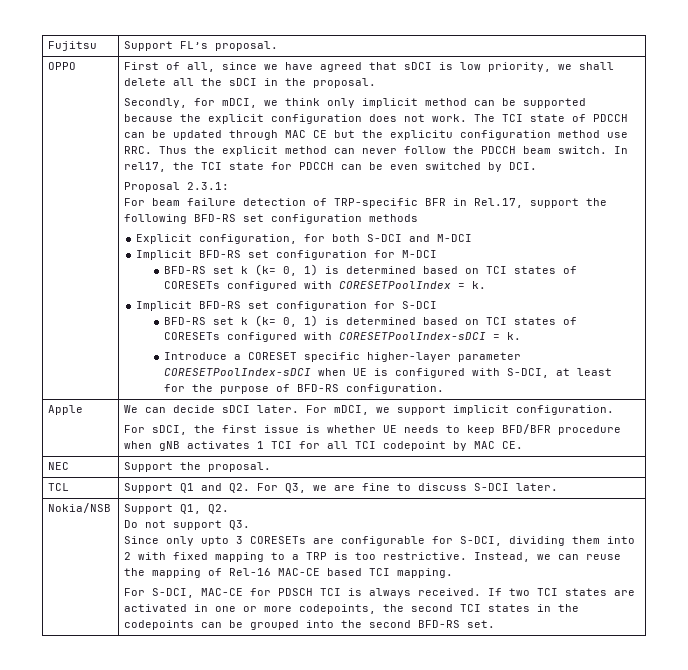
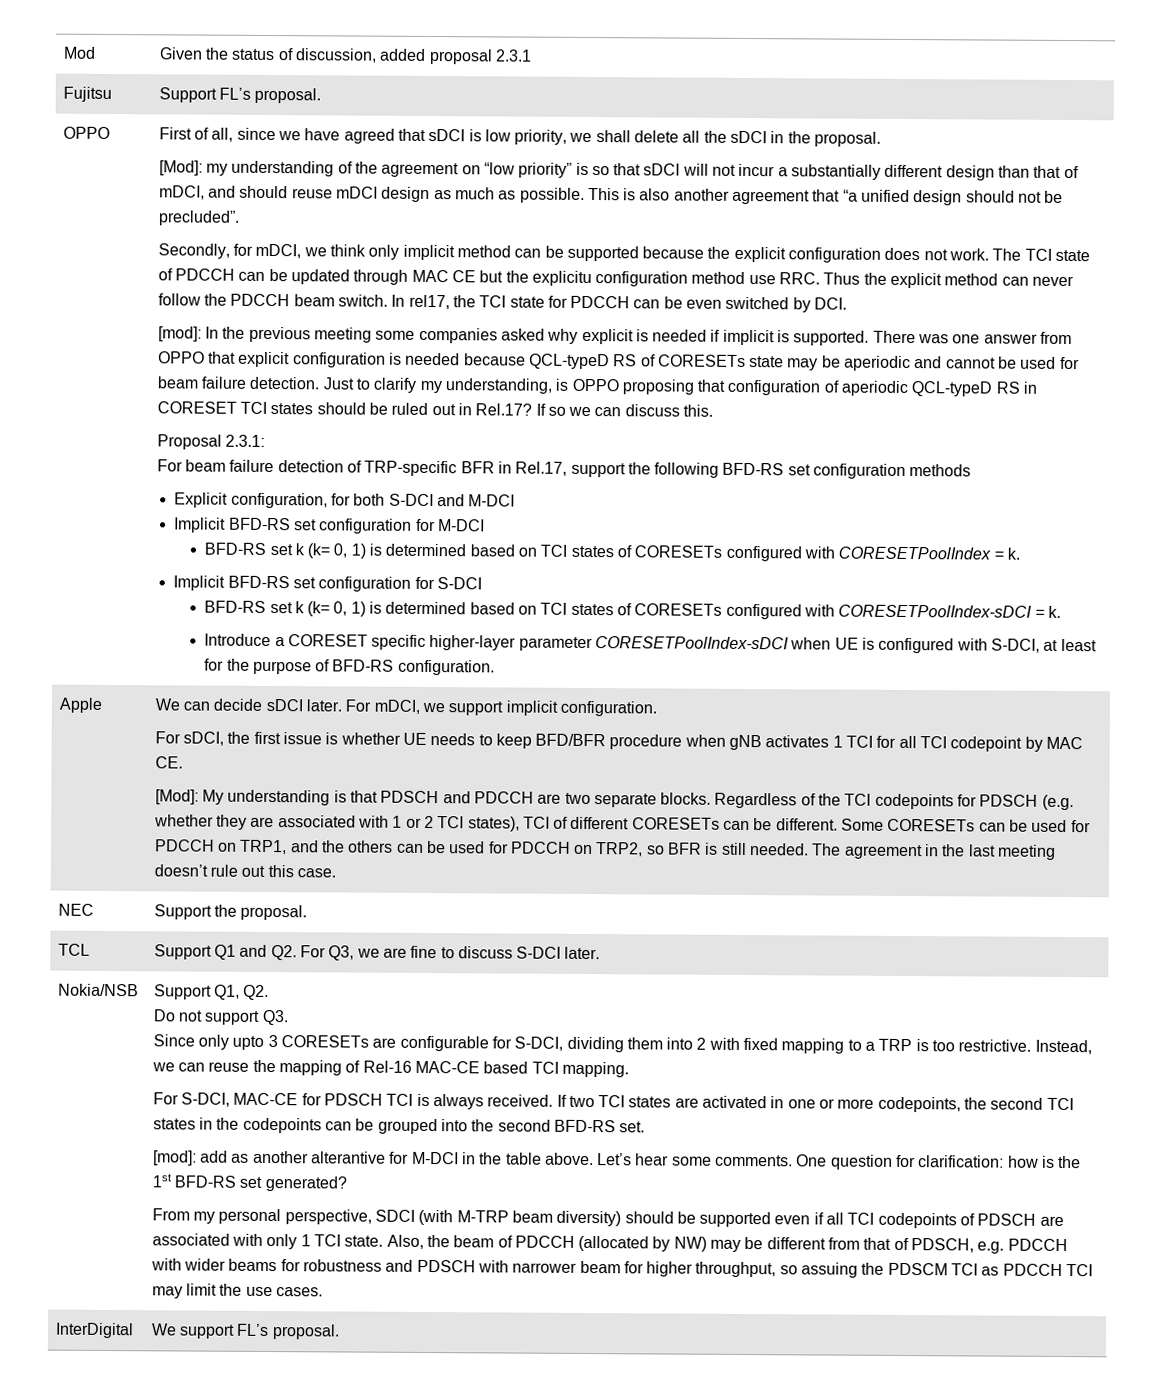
+ Mod | Given the status of discussion, added proposal 2.3.1
+ [Mod]: my understanding of the agreement on “low priority” is so that sDCI will not incur a substantially different design than that of mDCI, and should reuse mDCI design as much as possible. This is also another agreement that “a unified design should not be precluded”.
+ [mod]: In the previous meeting some companies asked why explicit is needed if implicit is supported. There was one answer from OPPO that explicit configuration is needed because QCL-typeD RS of CORESETs state may be aperiodic and cannot be used for beam failure detection. Just to clarify my understanding, is OPPO proposing that configuration of aperiodic QCL-typeD RS in CORESET TCI states should be ruled out in Rel.17? If so we can discuss this.
+ [Mod]: My understanding is that PDSCH and PDCCH are two separate blocks. Regardless of the TCI codepoints for PDSCH (e.g. whether they are associated with 1 or 2 TCI states), TCI of different CORESETs can be different. Some CORESETs can be used for PDCCH on TRP1, and the others can be used for PDCCH on TRP2, so BFR is still needed. The agreement in the last meeting doesn’t rule out this case.
+ [mod]: add as another alterantive for M-DCI in the table above. Let’s hear some comments. One question for clarification: how is the 1st BFD-RS set generated?
+ From my personal perspective, SDCI (with M-TRP beam diversity) should be supported even if all TCI codepoints of PDSCH are associated with only 1 TCI state. Also, the beam of PDCCH (allocated by NW) may be different from that of PDSCH, e.g. PDCCH with wider beams for robustness and PDSCH with narrower beam for higher throughput, so assuing the PDSCM TCI as PDCCH TCI may limit the use cases.
+ InterDigital | We support FL’s proposal.

